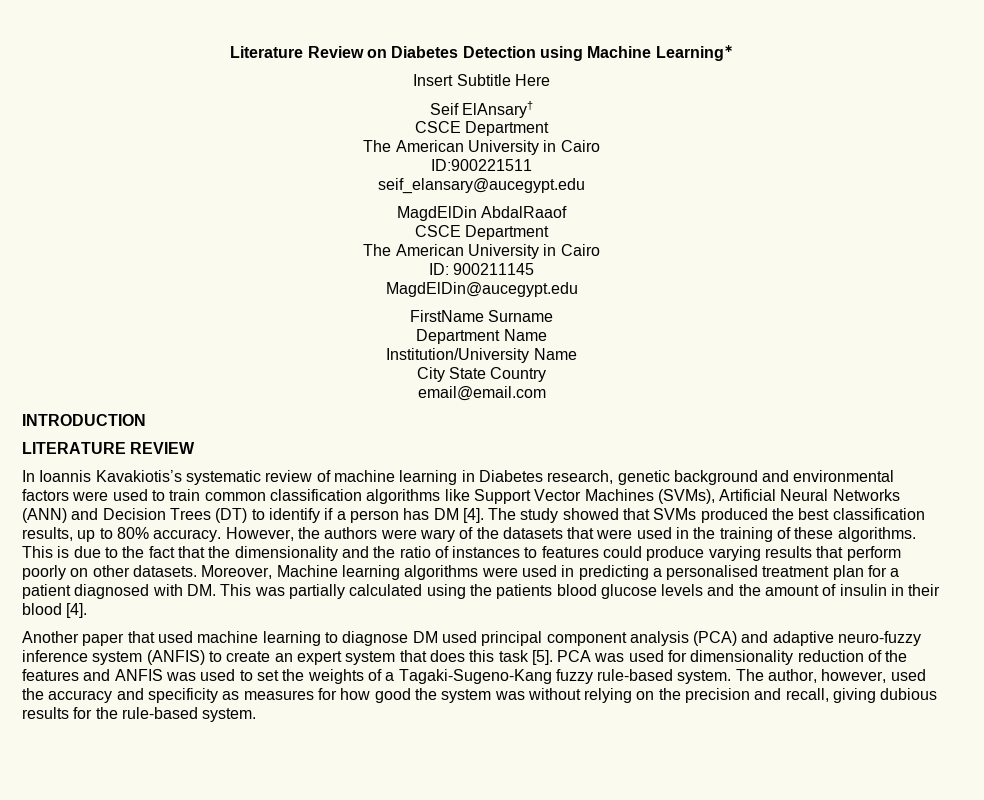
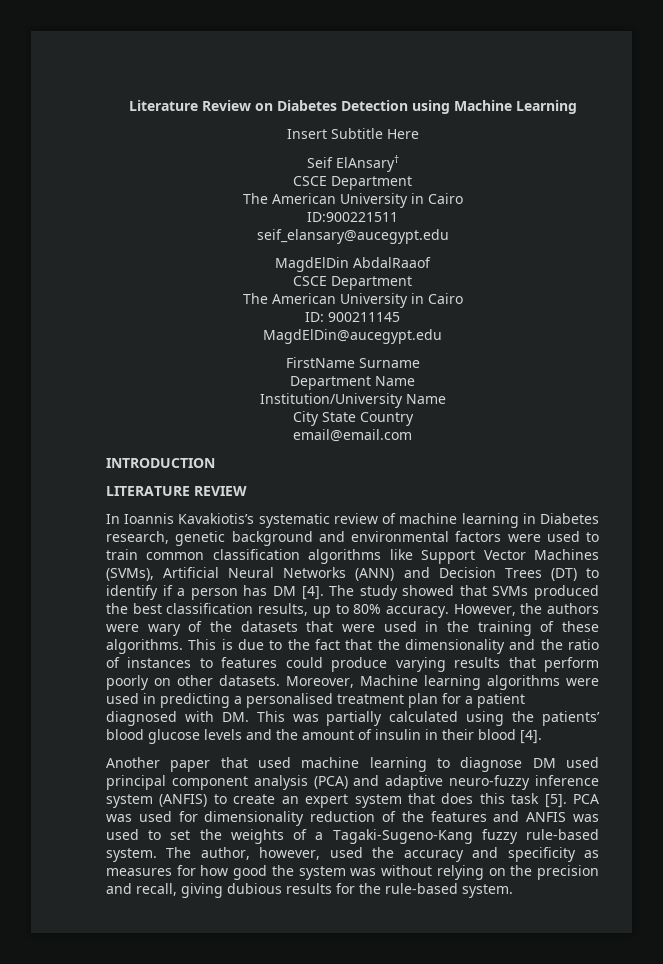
- Literature Review on Diabetes Detection using Machine Learning∗
+ Literature Review on Diabetes Detection using Machine Learning
- Moreover, Machine learning algorithms were used in predicting a personalised treatment plan for a patient diagnosed with DM. This was partially calculated using the patients blood glucose levels and the amount of insulin in their blood [4].
+ Moreover, Machine learning algorithms were used in predicting a personalised treatment plan for a patient diagnosed with DM. This was partially calculated using the patients’ blood glucose levels and the amount of insulin in their blood [4].

